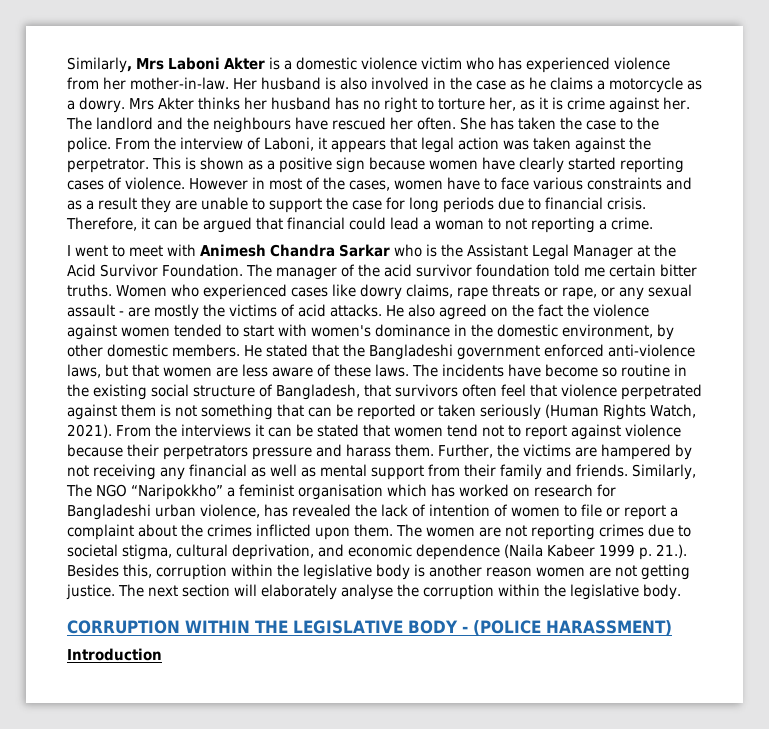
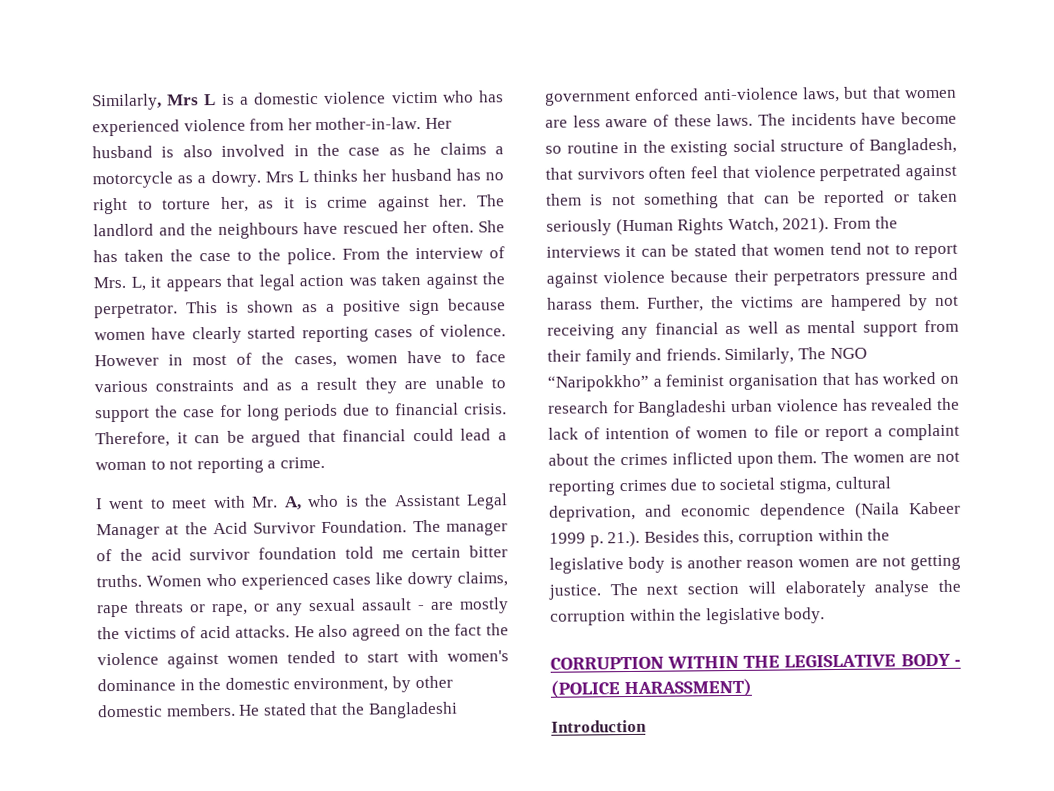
- Similarly, Mrs Laboni Akter is a domestic violence victim who has experienced violence from her mother-in-law.
+ Similarly, Mrs L is a domestic violence victim who has experienced violence from her mother-in-law.
- Mrs Akter thinks her husband has no right to torture her, as it is crime against her.
+ Mrs L thinks her husband has no right to torture her, as it is crime against her.
- From the interview of Laboni, it appears that legal action was taken against the perpetrator.
+ From the interview of Mrs. L, it appears that legal action was taken against the perpetrator.
- I went to meet with Animesh Chandra Sarkar who is the Assistant Legal Manager at the Acid Survivor Foundation.
+ I went to meet with Mr. A, who is the Assistant Legal Manager at the Acid Survivor Foundation.
- Similarly, The NGO “Naripokkho” a feminist organisation which has worked on research for Bangladeshi urban violence, has revealed the lack of intention of women to file or report a complaint about the crimes inflicted upon them.
+ Similarly, The NGO “Naripokkho” a feminist organisation that has worked on research for Bangladeshi urban violence has revealed the lack of intention of women to file or report a complaint about the crimes inflicted upon them.

